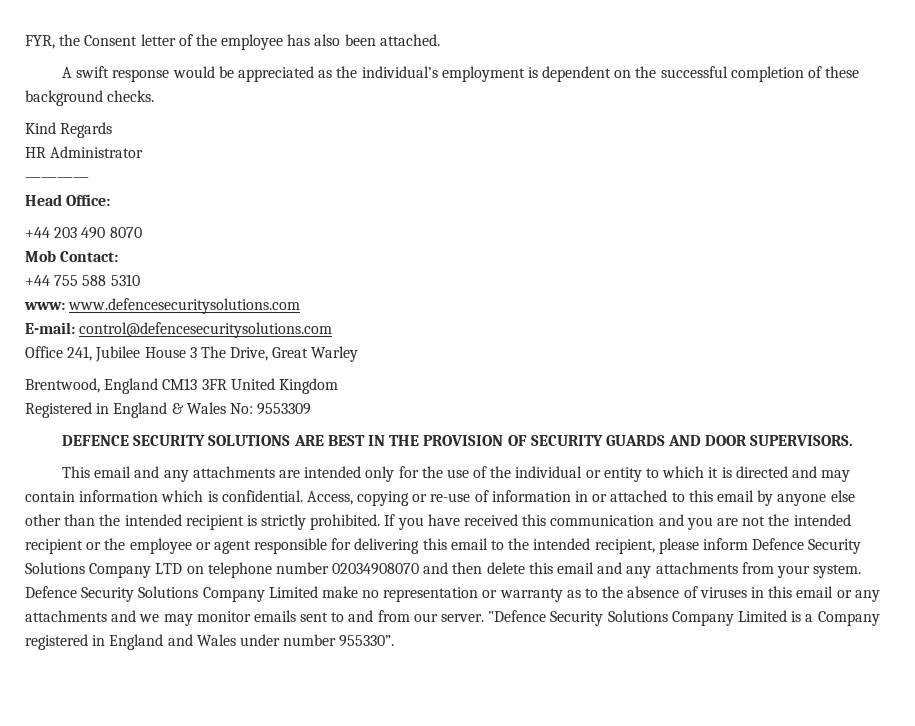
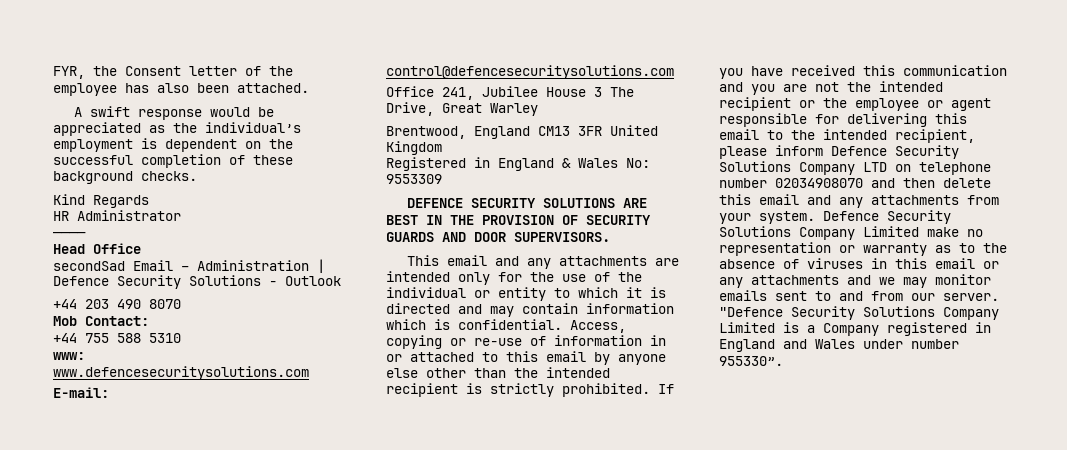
- Head Office:
+ Head Office
+ secondSad Email – Administration | Defence Security Solutions - Outlook

